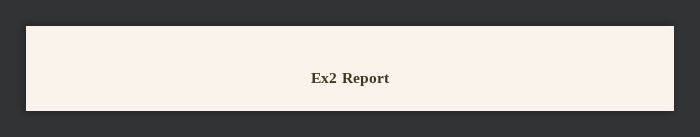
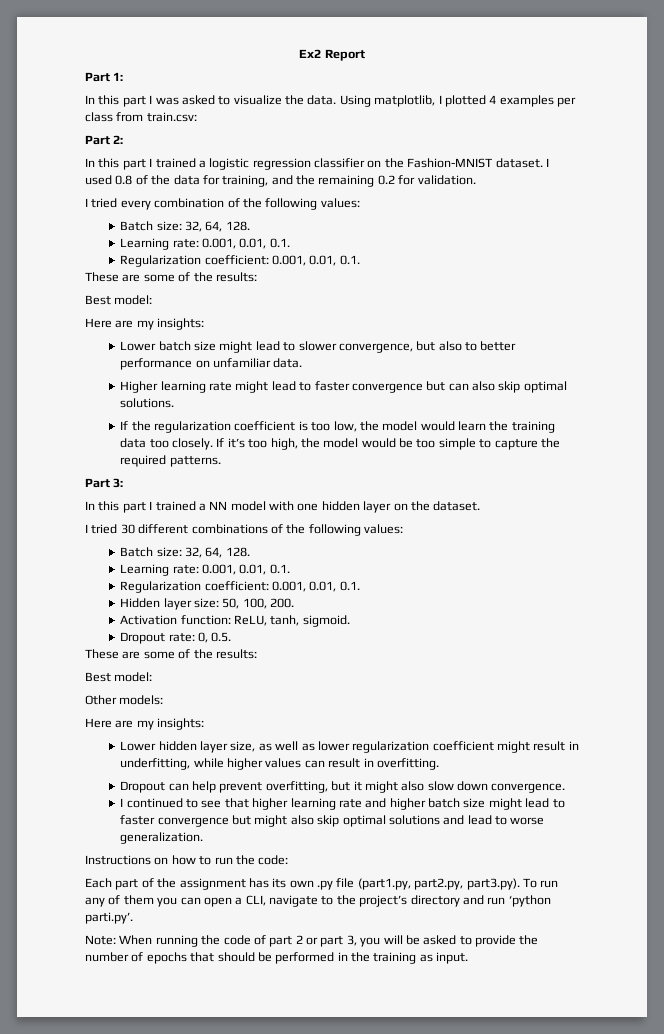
+ Part 1:
+ In this part I was asked to visualize the data. Using matplotlib, I plotted 4 examples per class from train.csv:
+ Part 2:
+ In this part I trained a logistic regression classifier on the Fashion-MNIST dataset. I used 0.8 of the data for training, and the remaining 0.2 for validation.
+ I tried every combination of the following values:
+ Batch size: 32, 64, 128.
+ Learning rate: 0.001, 0.01, 0.1.
+ Regularization coefficient: 0.001, 0.01, 0.1.
+ These are some of the results:
+ Best model:
+ Here are my insights:
+ Lower batch size might lead to slower convergence, but also to better performance on unfamiliar data.
+ Higher learning rate might lead to faster convergence but can also skip optimal solutions.
+ If the regularization coefficient is too low, the model would learn the training data too closely. If it’s too high, the model would be too simple to capture the required patterns.
+ Part 3:
+ In this part I trained a NN model with one hidden layer on the dataset.
+ I tried 30 different combinations of the following values:
+ Batch size: 32, 64, 128.
+ Learning rate: 0.001, 0.01, 0.1.
+ Regularization coefficient: 0.001, 0.01, 0.1.
+ Hidden layer size: 50, 100, 200.
+ Activation function: ReLU, tanh, sigmoid.
+ Dropout rate: 0, 0.5.
+ These are some of the results:
+ Best model:
+ Other models:
+ Here are my insights:
+ Lower hidden layer size, as well as lower regularization coefficient might result in underfitting, while higher values can result in overfitting.
+ Dropout can help prevent overfitting, but it might also slow down convergence.
+ I continued to see that higher learning rate and higher batch size might lead to faster convergence but might also skip optimal solutions and lead to worse generalization.
+ Instructions on how to run the code:
+ Each part of the assignment has its own .py file (part1.py, part2.py, part3.py). To run any of them you can open a CLI, navigate to the project’s directory and run ‘python parti.py’.
+ Note: When running the code of part 2 or part 3, you will be asked to provide the number of epochs that should be performed in the training as input.

